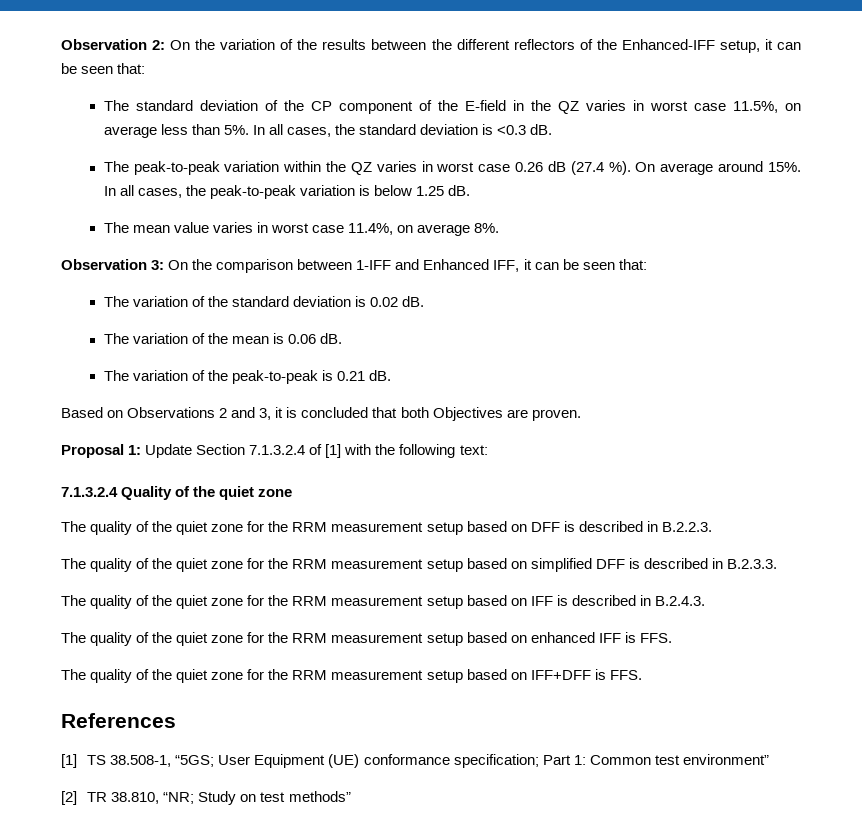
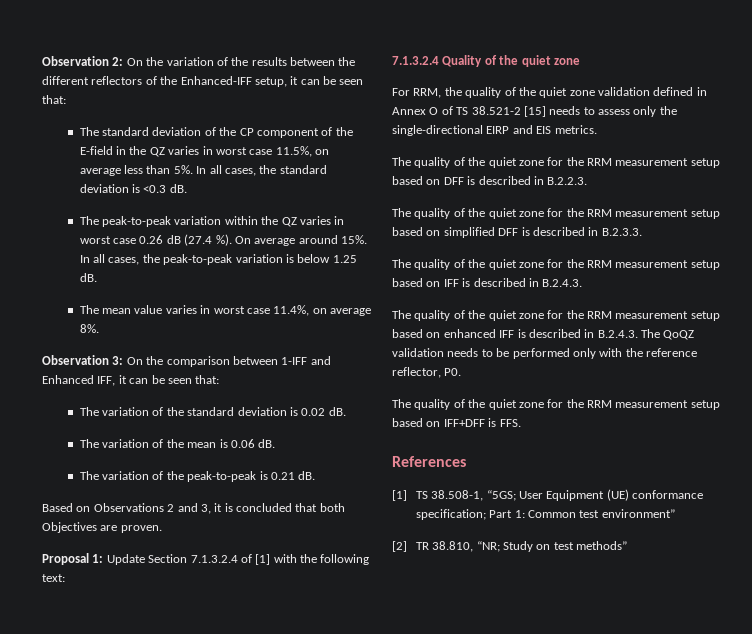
+ For RRM, the quality of the quiet zone validation defined in Annex O of TS 38.521-2 [15] needs to assess only the single-directional EIRP and EIS metrics.
- The quality of the quiet zone for the RRM measurement setup based on enhanced IFF is FFS.
+ The quality of the quiet zone for the RRM measurement setup based on enhanced IFF is described in B.2.4.3. The QoQZ validation needs to be performed only with the reference reflector, P0.

